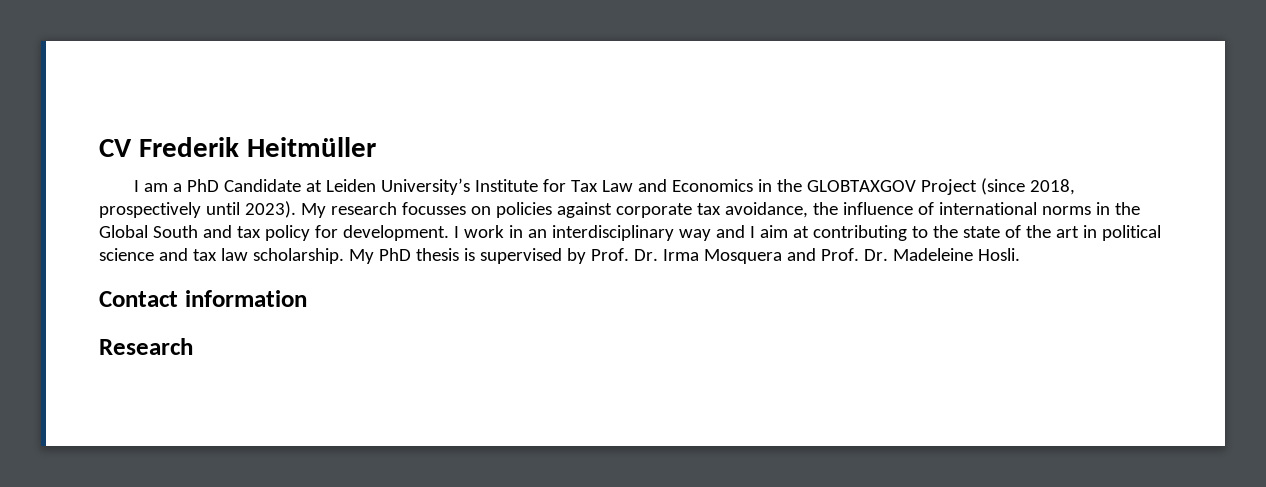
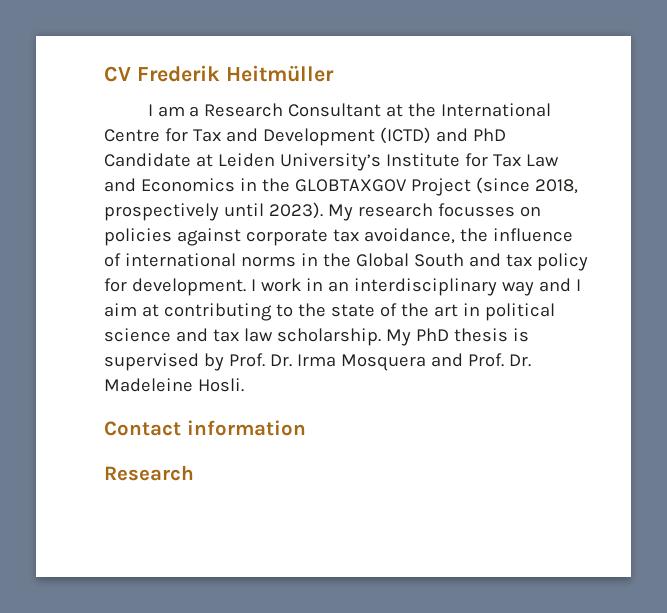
- I am a PhD Candidate at Leiden University’s Institute for Tax Law and Economics in the GLOBTAXGOV Project (since 2018, prospectively until 2023).
+ I am a Research Consultant at the International Centre for Tax and Development (ICTD) and PhD Candidate at Leiden University’s Institute for Tax Law and Economics in the GLOBTAXGOV Project (since 2018, prospectively until 2023).

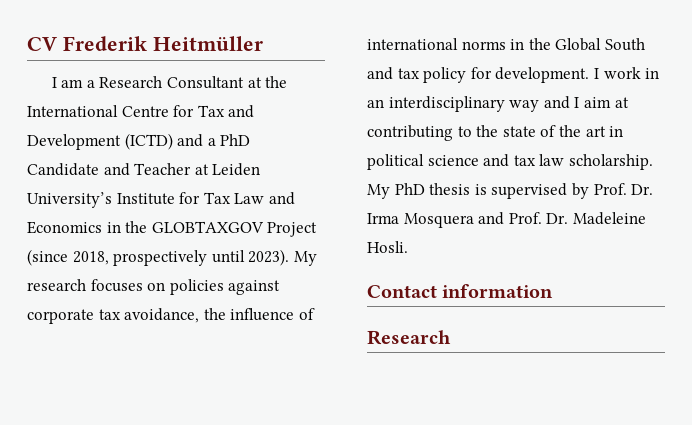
- I am a Research Consultant at the International Centre for Tax and Development (ICTD) and PhD Candidate at Leiden University’s Institute for Tax Law and Economics in the GLOBTAXGOV Project (since 2018, prospectively until 2023).
+ I am a Research Consultant at the International Centre for Tax and Development (ICTD) and a PhD Candidate and Teacher at Leiden University’s Institute for Tax Law and Economics in the GLOBTAXGOV Project (since 2018, prospectively until 2023).
- My research focusses on policies against corporate tax avoidance, the influence of international norms in the Global South and tax policy for development.
+ My research focuses on policies against corporate tax avoidance, the influence of international norms in the Global South and tax policy for development.

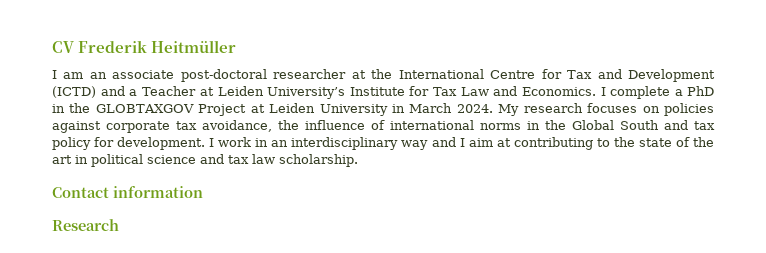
- I am a Research Consultant at the International Centre for Tax and Development (ICTD) and a PhD Candidate and Teacher at Leiden University’s Institute for Tax Law and Economics in the GLOBTAXGOV Project (since 2018, prospectively until 2023).
+ I am an associate post-doctoral researcher at the International Centre for Tax and Development (ICTD) and a Teacher at Leiden University’s Institute for Tax Law and Economics. I complete a PhD in the GLOBTAXGOV Project at Leiden University in March 2024.
- My PhD thesis is supervised by Prof. Dr. Irma Mosquera and Prof. Dr. Madeleine Hosli.

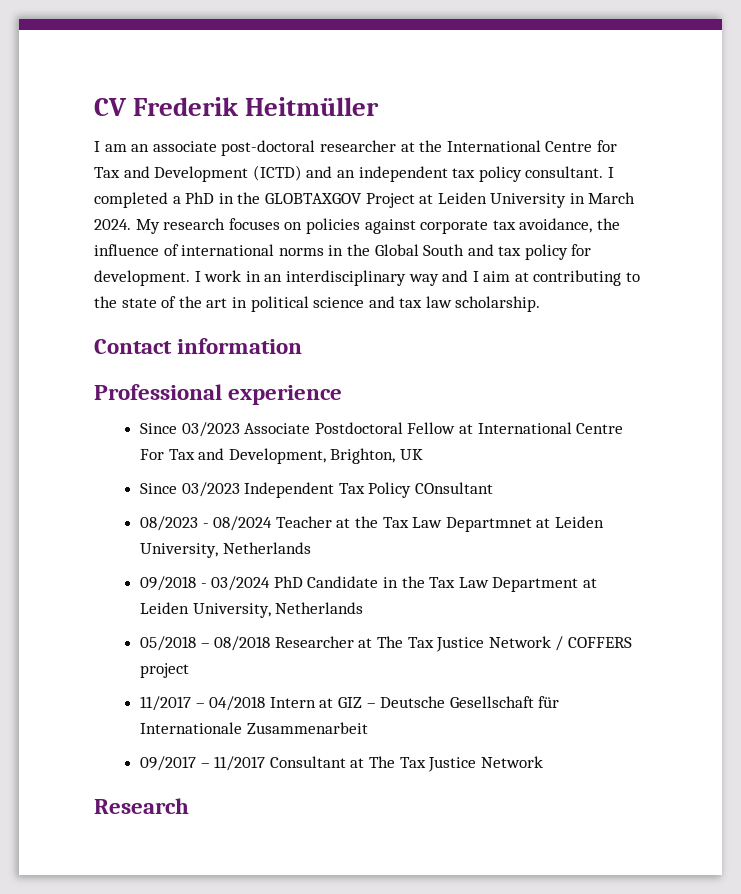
- I am an associate post-doctoral researcher at the International Centre for Tax and Development (ICTD) and a Teacher at Leiden University’s Institute for Tax Law and Economics. I complete a PhD in the GLOBTAXGOV Project at Leiden University in March 2024.
+ I am an associate post-doctoral researcher at the International Centre for Tax and Development (ICTD) and an independent tax policy consultant. I completed a PhD in the GLOBTAXGOV Project at Leiden University in March 2024.
+ Professional experience
+ Since 03/2023 Associate Postdoctoral Fellow at International Centre For Tax and Development, Brighton, UK
+ Since 03/2023 Independent Tax Policy COnsultant
+ 08/2023 - 08/2024 Teacher at the Tax Law Departmnet at Leiden University, Netherlands
+ 09/2018 - 03/2024 PhD Candidate in the Tax Law Department at Leiden University, Netherlands
+ 05/2018 – 08/2018 Researcher at The Tax Justice Network / COFFERS project
+ 11/2017 – 04/2018 Intern at GIZ – Deutsche Gesellschaft für Internationale Zusammenarbeit
+ 09/2017 – 11/2017 Consultant at The Tax Justice Network

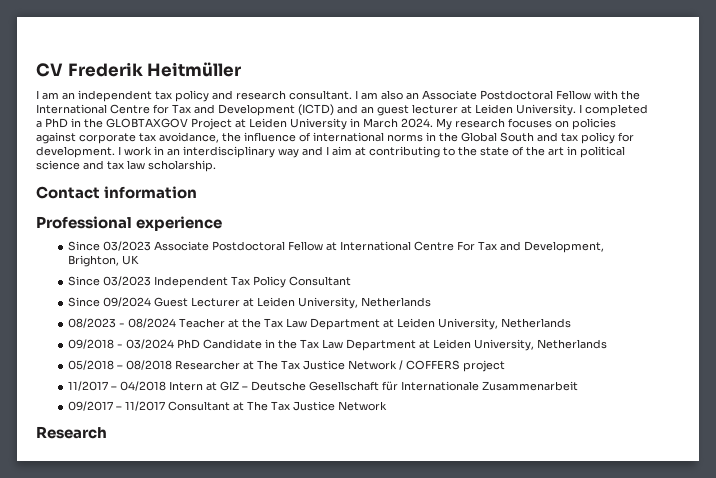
- I am an associate post-doctoral researcher at the International Centre for Tax and Development (ICTD) and an independent tax policy consultant.
+ I am an independent tax policy and research consultant. I am also an Associate Postdoctoral Fellow with the International Centre for Tax and Development (ICTD) and an guest lecturer at Leiden University.
- Since 03/2023 Independent Tax Policy COnsultant
+ Since 03/2023 Independent Tax Policy Consultant
+ Since 09/2024 Guest Lecturer at Leiden University, Netherlands
- 08/2023 - 08/2024 Teacher at the Tax Law Departmnet at Leiden University, Netherlands
+ 08/2023 - 08/2024 Teacher at the Tax Law Department at Leiden University, Netherlands

